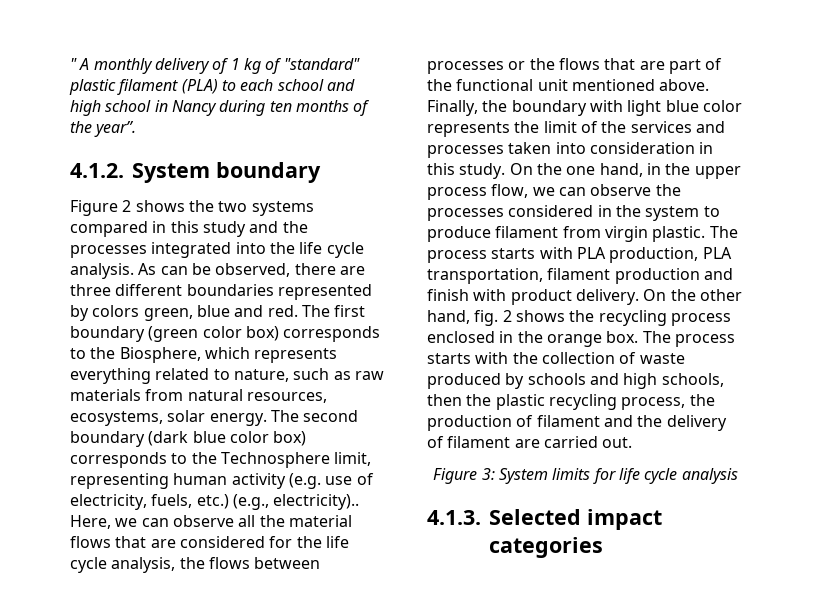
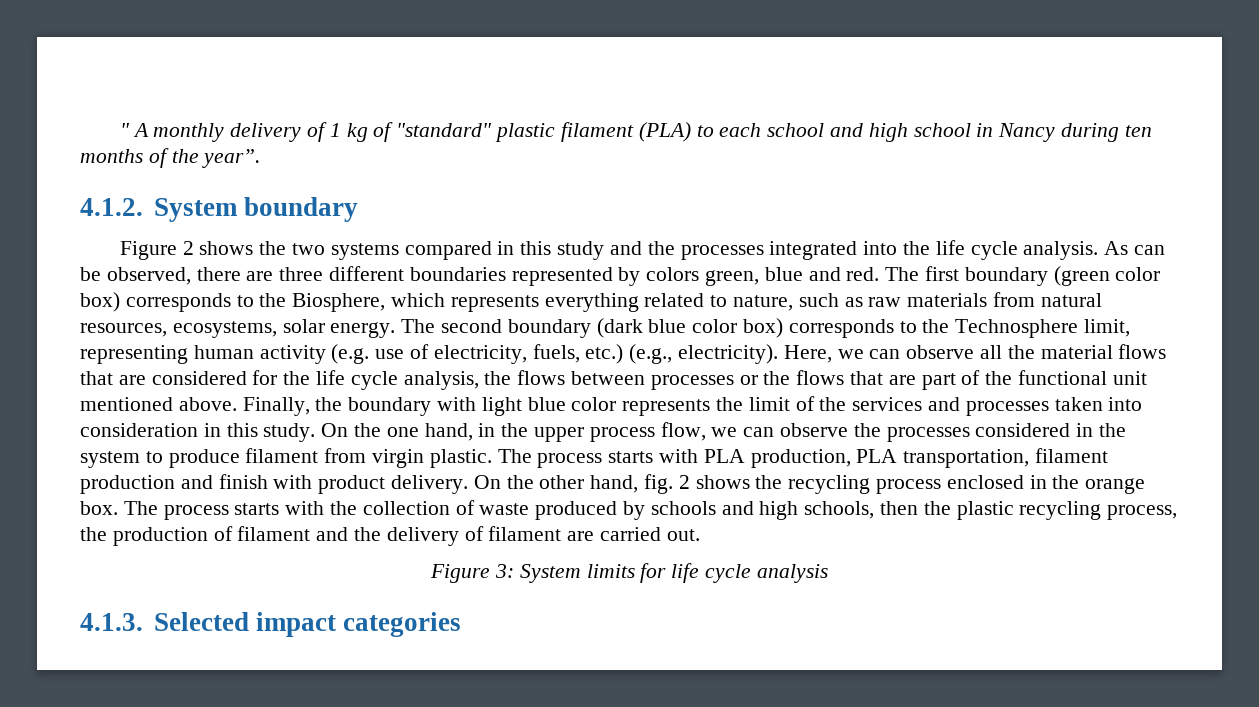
- The second boundary (dark blue color box) corresponds to the Technosphere limit, representing human activity (e.g. use of electricity, fuels, etc.) (e.g., electricity)..
+ The second boundary (dark blue color box) corresponds to the Technosphere limit, representing human activity (e.g. use of electricity, fuels, etc.) (e.g., electricity).

